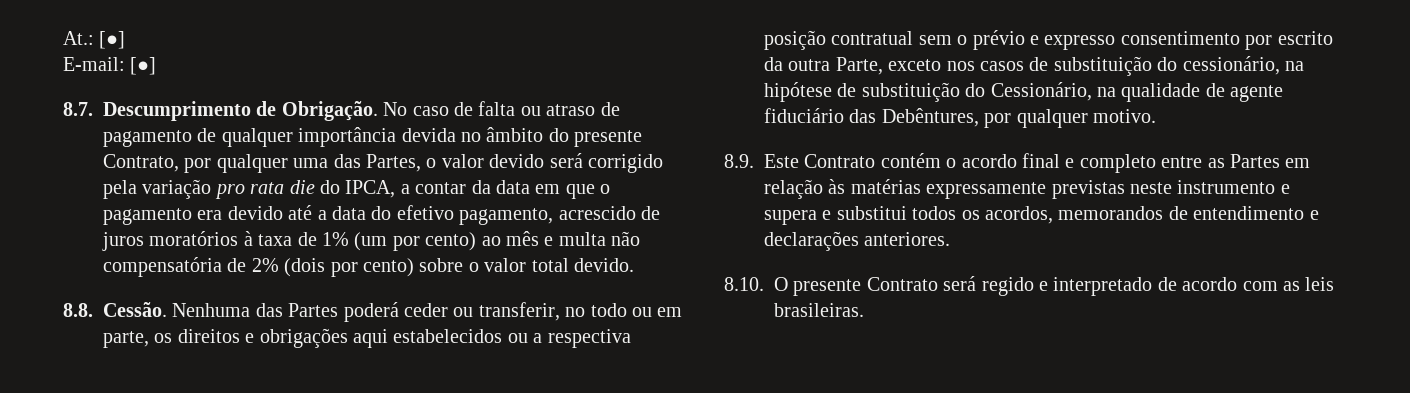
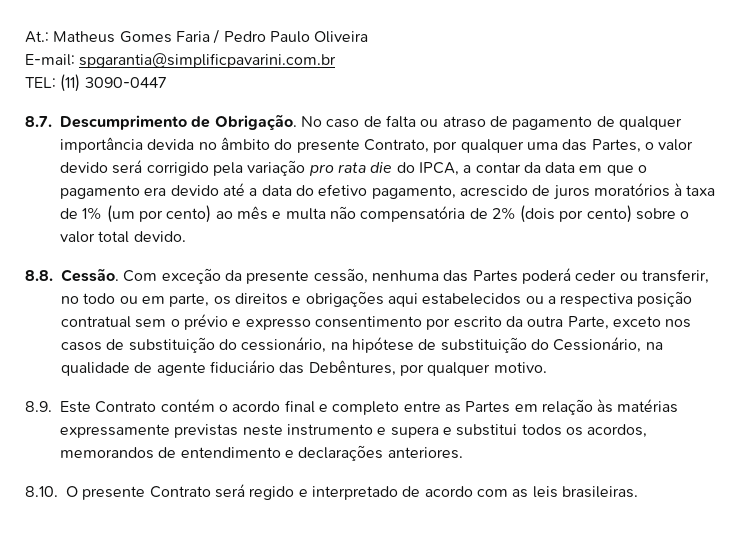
- At.: [●]
- E-mail: [●]
+ At.: Matheus Gomes Faria / Pedro Paulo Oliveira
+ E-mail: spgarantia@simplificpavarini.com.br
+ TEL: (11) 3090-0447
- Nenhuma das Partes poderá ceder ou transferir, no todo ou em parte, os direitos e obrigações aqui estabelecidos ou a respectiva posição contratual sem o prévio e expresso consentimento por escrito da outra Parte, exceto nos casos de substituição do cessionário, na hipótese de substituição do Cessionário, na qualidade de agente fiduciário das Debêntures, por qualquer motivo.
+ Com exceção da presente cessão, nenhuma das Partes poderá ceder ou transferir, no todo ou em parte, os direitos e obrigações aqui estabelecidos ou a respectiva posição contratual sem o prévio e expresso consentimento por escrito da outra Parte, exceto nos casos de substituição do cessionário, na hipótese de substituição do Cessionário, na qualidade de agente fiduciário das Debêntures, por qualquer motivo.

